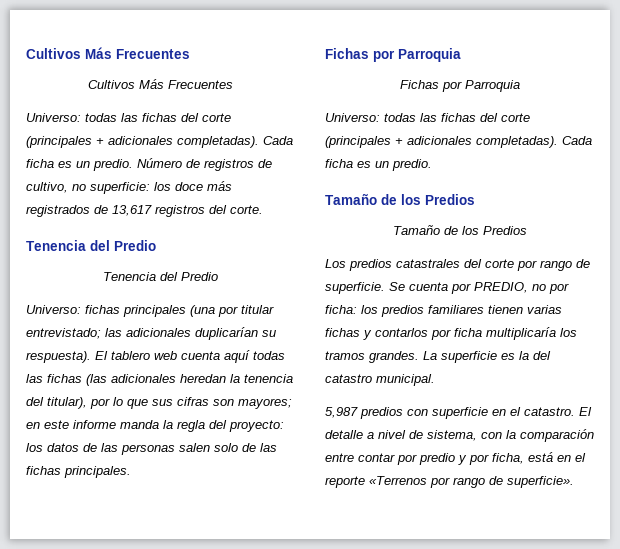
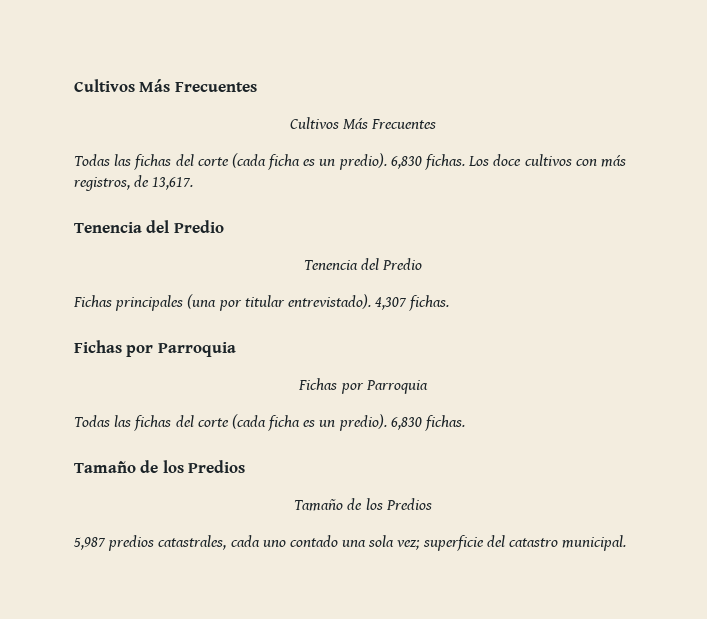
- Universo: todas las fichas del corte (principales + adicionales completadas). Cada ficha es un predio. Número de registros de cultivo, no superficie: los doce más registrados de 13,617 registros del corte.
+ Todas las fichas del corte (cada ficha es un predio). 6,830 fichas. Los doce cultivos con más registros, de 13,617.
- Universo: fichas principales (una por titular entrevistado; las adicionales duplicarían su respuesta). El tablero web cuenta aquí todas las fichas (las adicionales heredan la tenencia del titular), por lo que sus cifras son mayores; en este informe manda la regla del proyecto: los datos de las personas salen solo de las fichas principales.
+ Fichas principales (una por titular entrevistado). 4,307 fichas.
  Fichas por Parroquia
  Fichas por Parroquia
- Universo: todas las fichas del corte (principales + adicionales completadas). Cada ficha es un predio.
+ Todas las fichas del corte (cada ficha es un predio). 6,830 fichas.
- Los predios catastrales del corte por rango de superficie. Se cuenta por PREDIO, no por ficha: los predios familiares tienen varias fichas y contarlos por ficha multiplicaría los tramos grandes. La superficie es la del catastro municipal.
- 5,987 predios con superficie en el catastro. El detalle a nivel de sistema, con la comparación entre contar por predio y por ficha, está en el reporte «Terrenos por rango de superficie».
+ 5,987 predios catastrales, cada uno contado una sola vez; superficie del catastro municipal.

